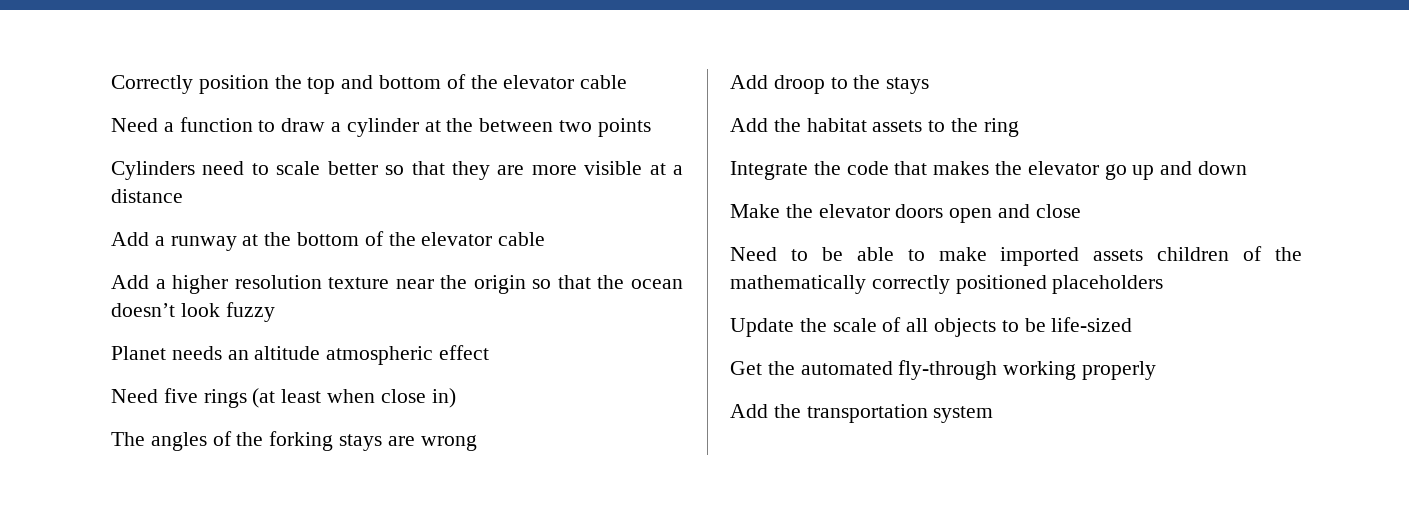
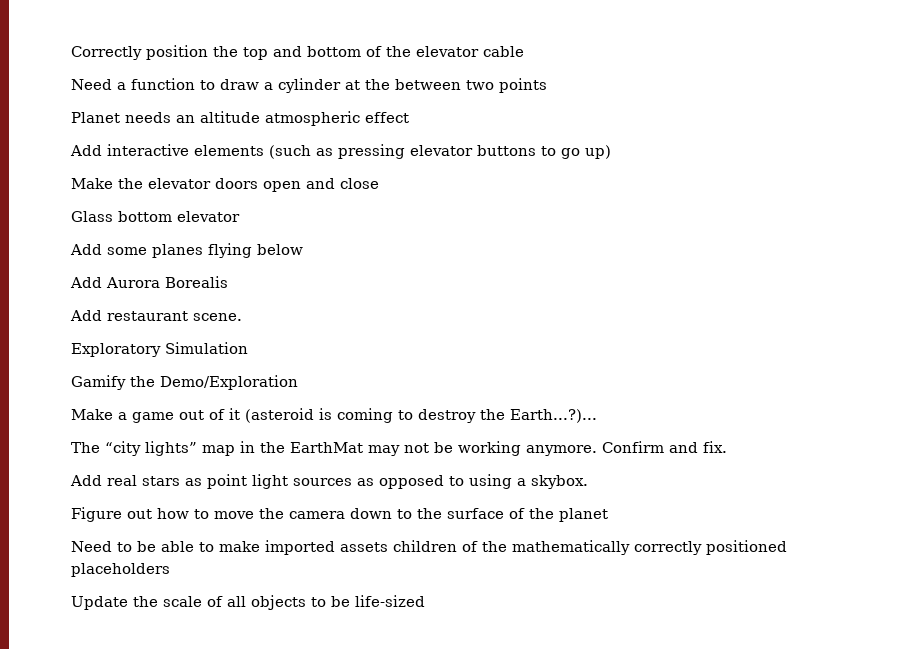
- Cylinders need to scale better so that they are more visible at a distance
- Add a runway at the bottom of the elevator cable
- Add a higher resolution texture near the origin so that the ocean doesn’t look fuzzy
- Need five rings (at least when close in)
- The angles of the forking stays are wrong
- Add droop to the stays
- Add the habitat assets to the ring
- Integrate the code that makes the elevator go up and down
+ Add interactive elements (such as pressing elevator buttons to go up)
+ Glass bottom elevator
+ Add some planes flying below
+ Add Aurora Borealis
+ Add restaurant scene.
+ Exploratory Simulation
+ Gamify the Demo/Exploration
+ Make a game out of it (asteroid is coming to destroy the Earth...?)...
+ The “city lights” map in the EarthMat may not be working anymore. Confirm and fix.
+ Add real stars as point light sources as opposed to using a skybox.
+ Figure out how to move the camera down to the surface of the planet
- Get the automated fly-through working properly
- Add the transportation system

